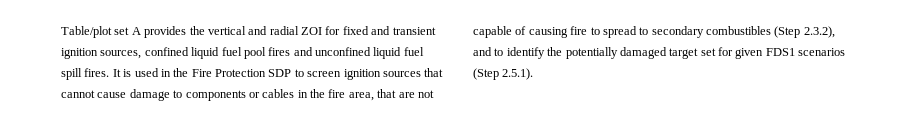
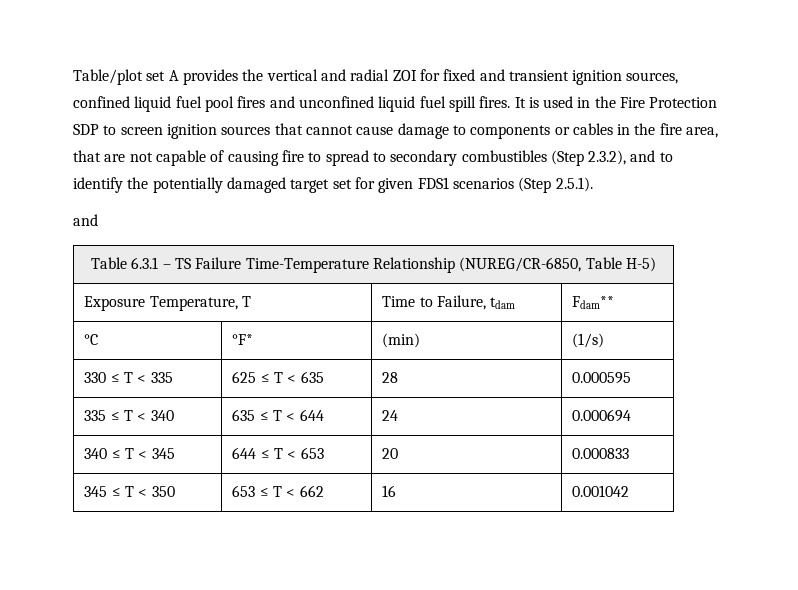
  It is used in the Fire Protection SDP to screen ignition sources that cannot cause damage to components or cables in the fire area, that are not capable of causing fire to spread to secondary combustibles (Step 2.3.2), and to identify the potentially damaged target set for given FDS1 scenarios (Step 2.5.1).
+ and
+ Table 6.3.1 – TS Failure Time-Temperature Relationship (NUREG/CR-6850, Table H-5)
+ Exposure Temperature, T | Time to Failure, tdam | Fdam**
+ °C | °F* | (min) | (1/s)
+ 330 ≤ T < 335 | 625 ≤ T < 635 | 28 | 0.000595
+ 335 ≤ T < 340 | 635 ≤ T < 644 | 24 | 0.000694
+ 340 ≤ T < 345 | 644 ≤ T < 653 | 20 | 0.000833
+ 345 ≤ T < 350 | 653 ≤ T < 662 | 16 | 0.001042

